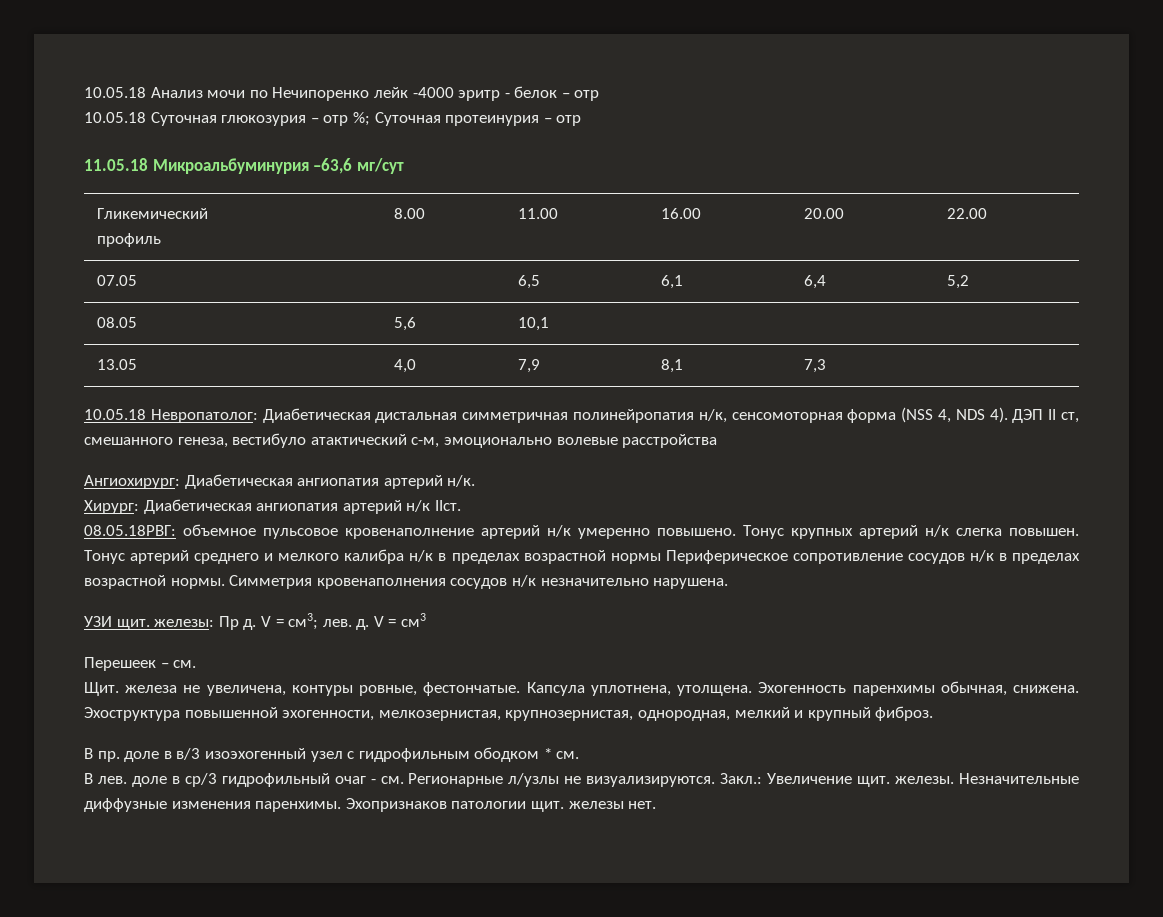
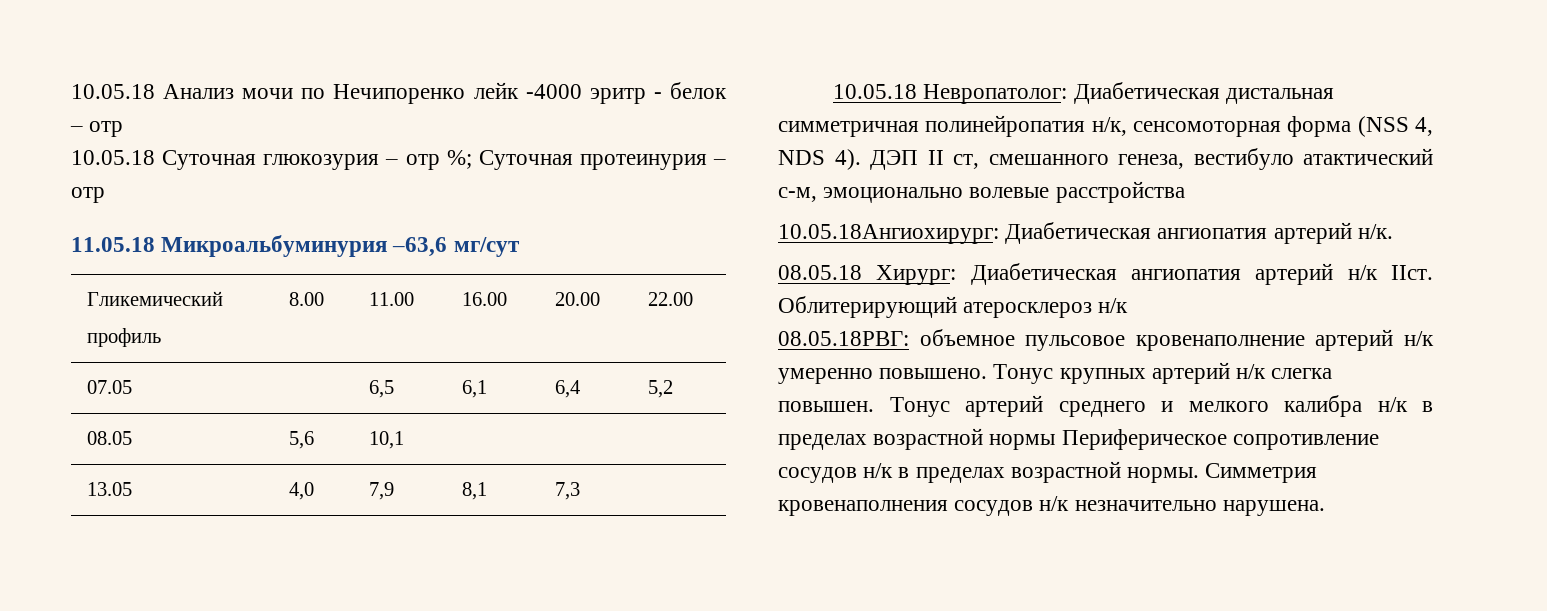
- Ангиохирург: Диабетическая ангиопатия артерий н/к.
+ 10.05.18Ангиохирург: Диабетическая ангиопатия артерий н/к.
- Хирург: Диабетическая ангиопатия артерий н/к IIcт.
+ 08.05.18 Хирург: Диабетическая ангиопатия артерий н/к IIcт. Облитерирующий атеросклероз н/к
- УЗИ щит. железы: Пр д. V = см3; лев. д. V = см3
- Перешеек – см.
- Щит. железа не увеличена, контуры ровные, фестончатые. Капсула уплотнена, утолщена. Эхогенность паренхимы обычная, снижена. Эхоструктура повышенной эхогенности, мелкозернистая, крупнозернистая, однородная, мелкий и крупный фиброз.
- В пр. доле в в/3 изоэхогенный узел с гидрофильным ободком * см.
- В лев. доле в ср/3 гидрофильный очаг - см. Регионарные л/узлы не визуализируются. Закл.: Увеличение щит. железы. Незначительные диффузные изменения паренхимы. Эхопризнаков патологии щит. железы нет.

